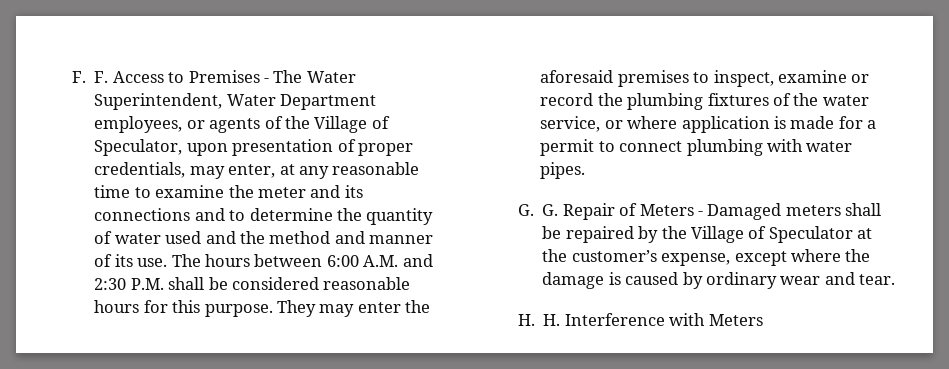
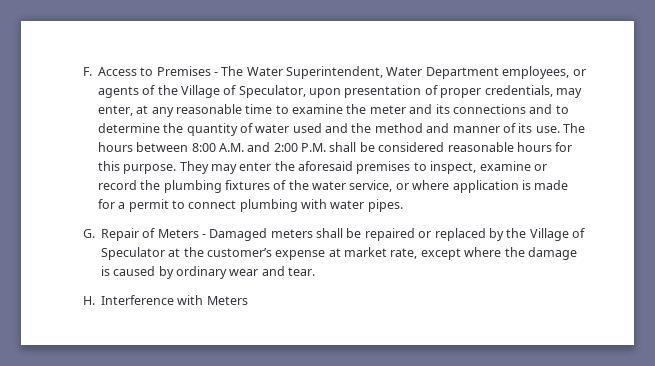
- F. F. Access to Premises - The Water Superintendent, Water Department employees, or agents of the Village of Speculator, upon presentation of proper credentials, may enter, at any reasonable time to examine the meter and its connections and to determine the quantity of water used and the method and manner of its use.
+ F. Access to Premises - The Water Superintendent, Water Department employees, or agents of the Village of Speculator, upon presentation of proper credentials, may enter, at any reasonable time to examine the meter and its connections and to determine the quantity of water used and the method and manner of its use.
- The hours between 6:00 A.M. and 2:30 P.M. shall be considered reasonable hours for this purpose.
+ The hours between 8:00 A.M. and 2:00 P.M. shall be considered reasonable hours for this purpose.
- G. G. Repair of Meters - Damaged meters shall be repaired by the Village of Speculator at the customer’s expense, except where the damage is caused by ordinary wear and tear.
+ G. Repair of Meters - Damaged meters shall be repaired or replaced by the Village of Speculator at the customer’s expense at market rate, except where the damage is caused by ordinary wear and tear.
- H. H. Interference with Meters
+ H. Interference with Meters

